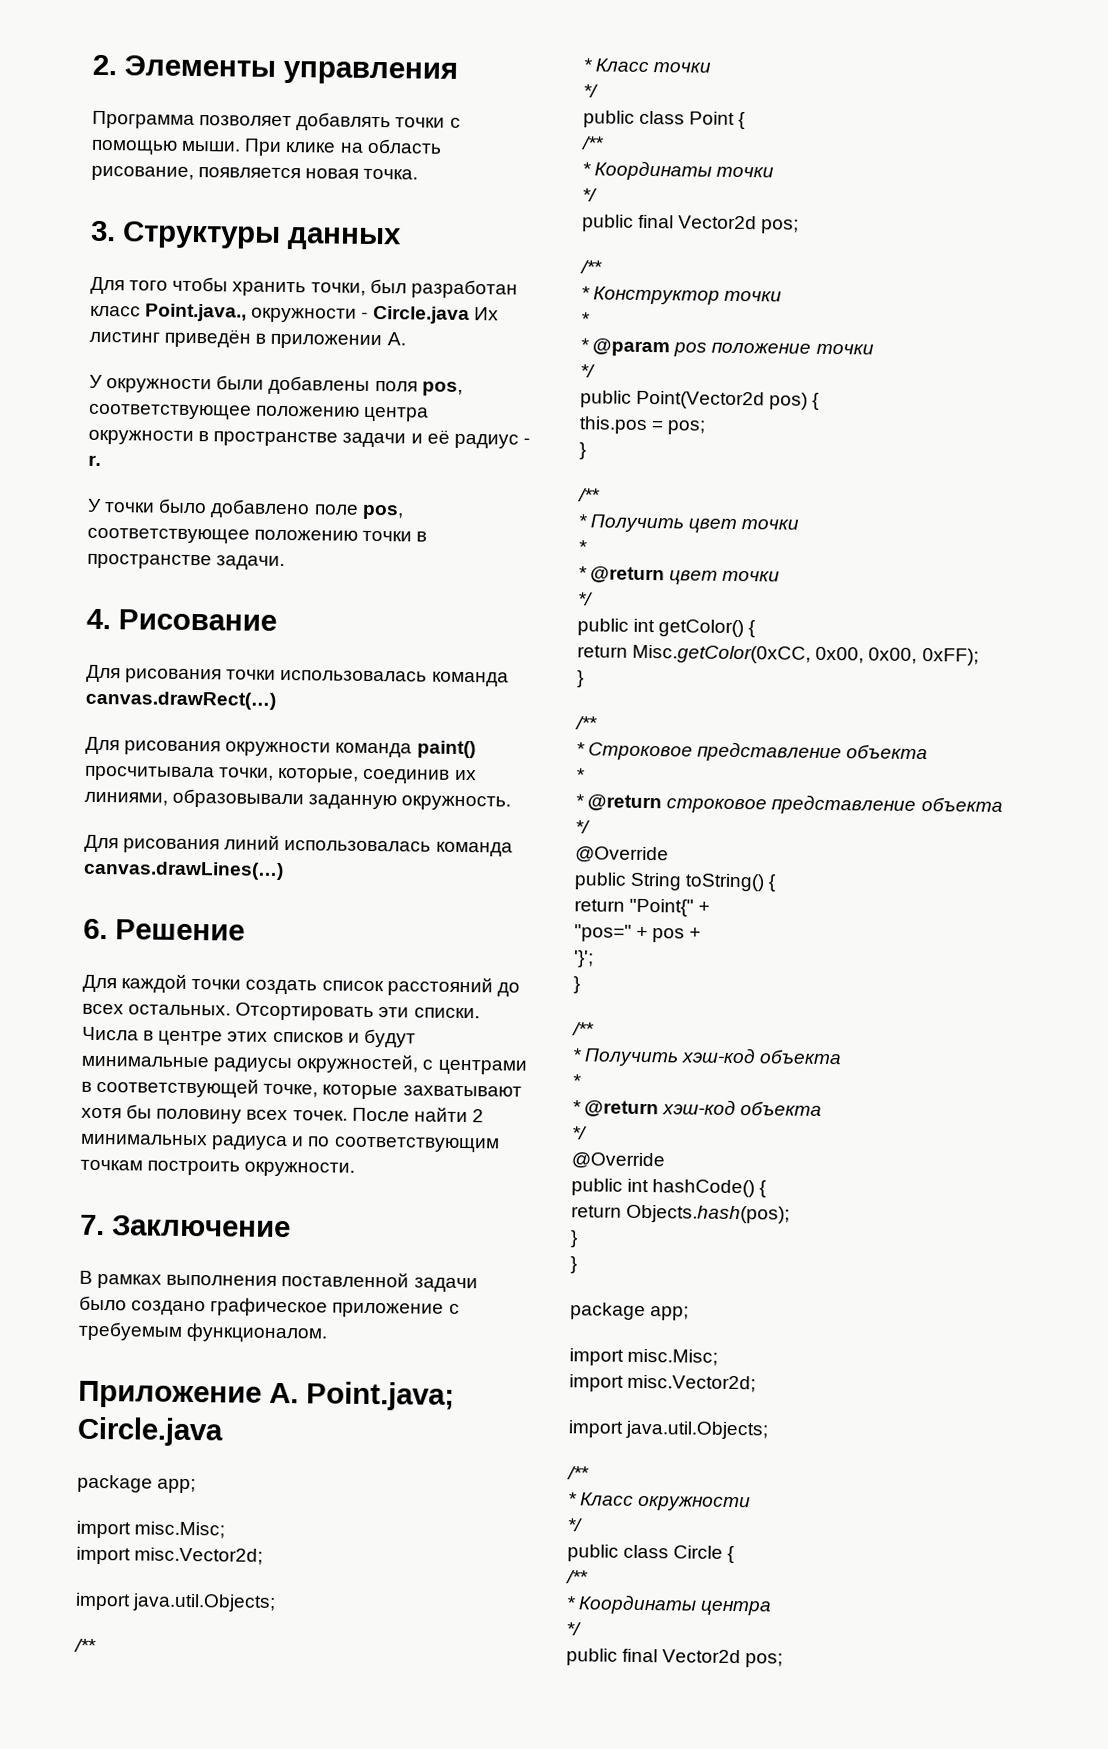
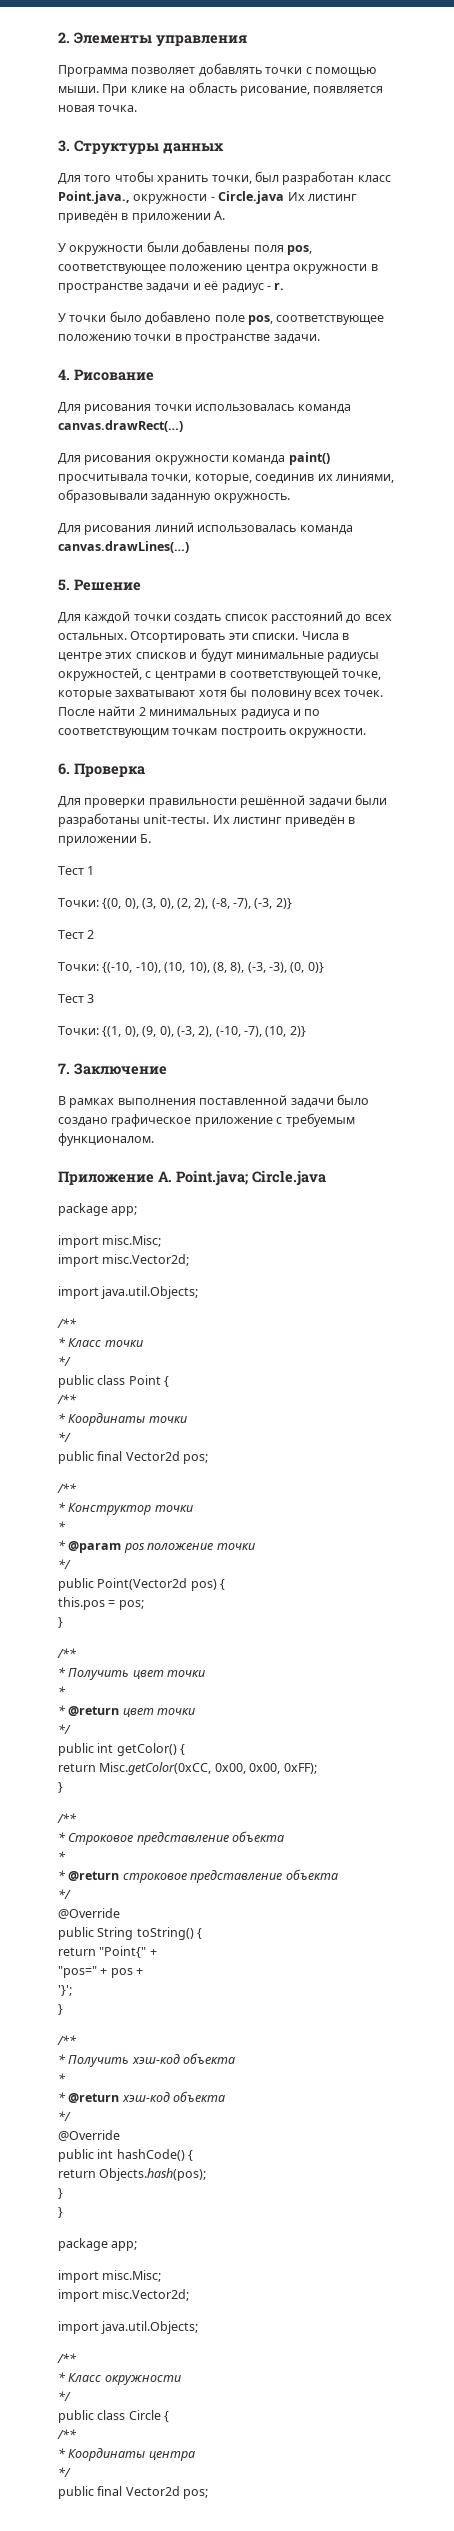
- 6. Решение
+ 5. Решение
+ 6. Проверка
+ Для проверки правильности решённой задачи были разработаны unit-тесты. Их листинг приведён в приложении Б.
+ Тест 1
+ Точки: {(0, 0), (3, 0), (2, 2), (-8, -7), (-3, 2)}
+ Тест 2
+ Точки: {(-10, -10), (10, 10), (8, 8), (-3, -3), (0, 0)}
+ Тест 3
+ Точки: {(1, 0), (9, 0), (-3, 2), (-10, -7), (10, 2)}

